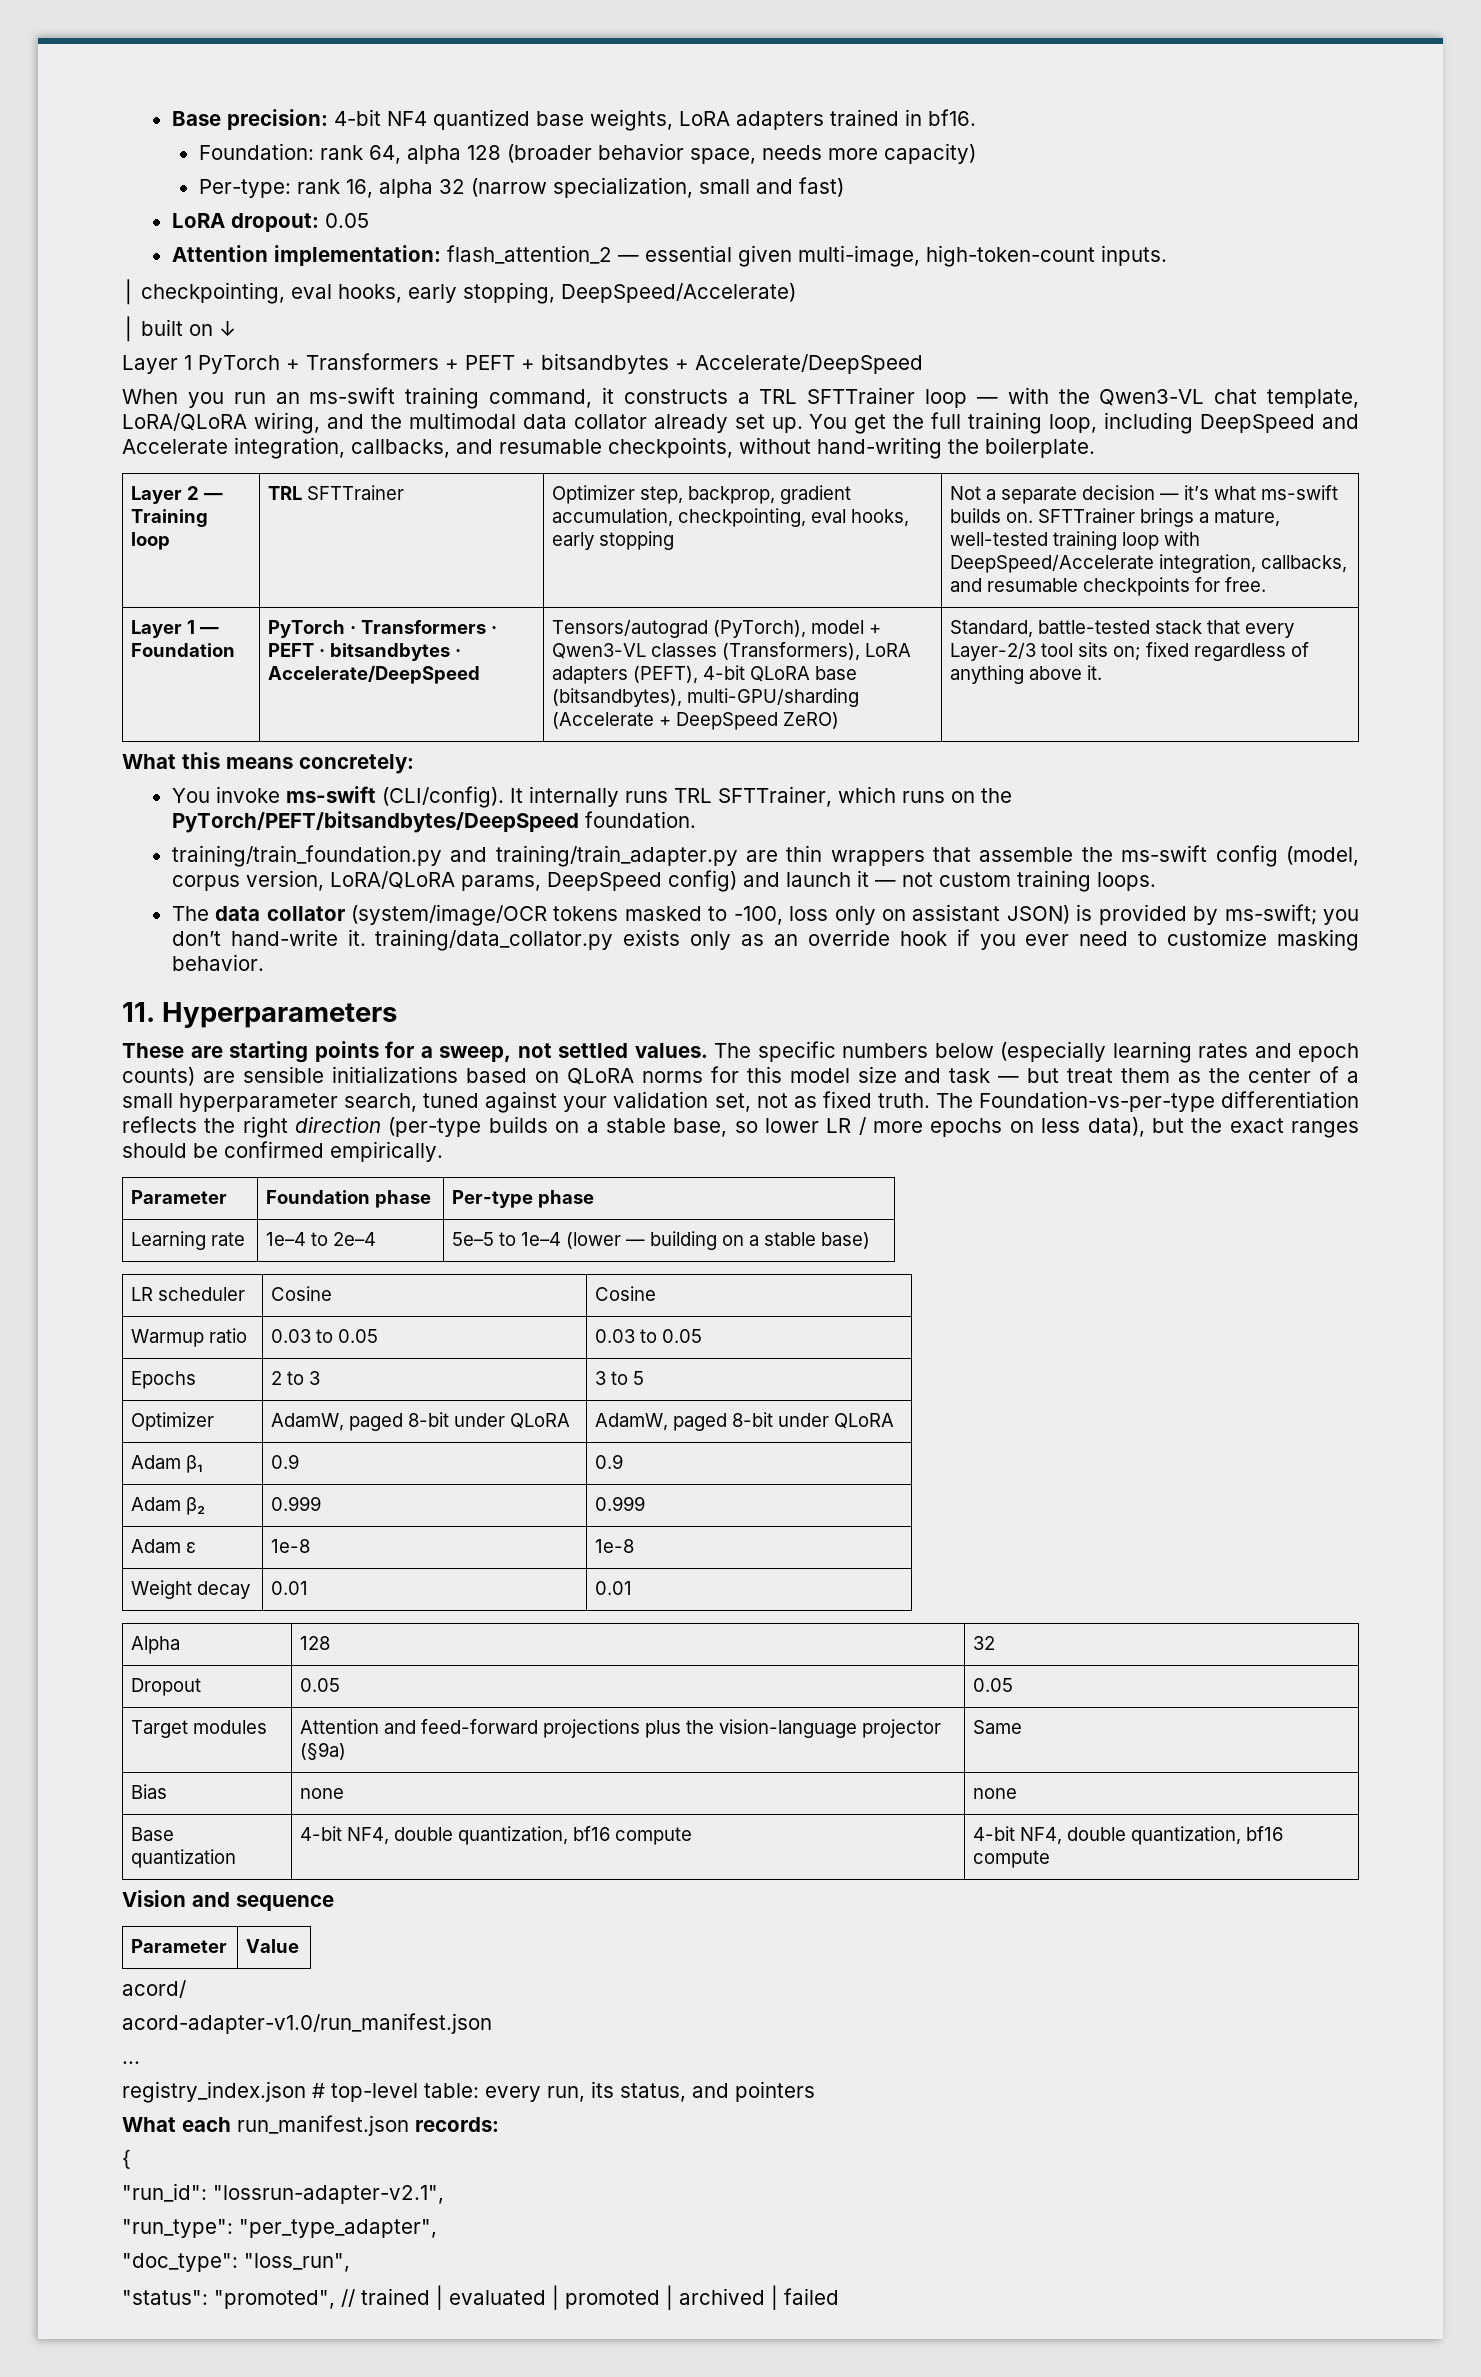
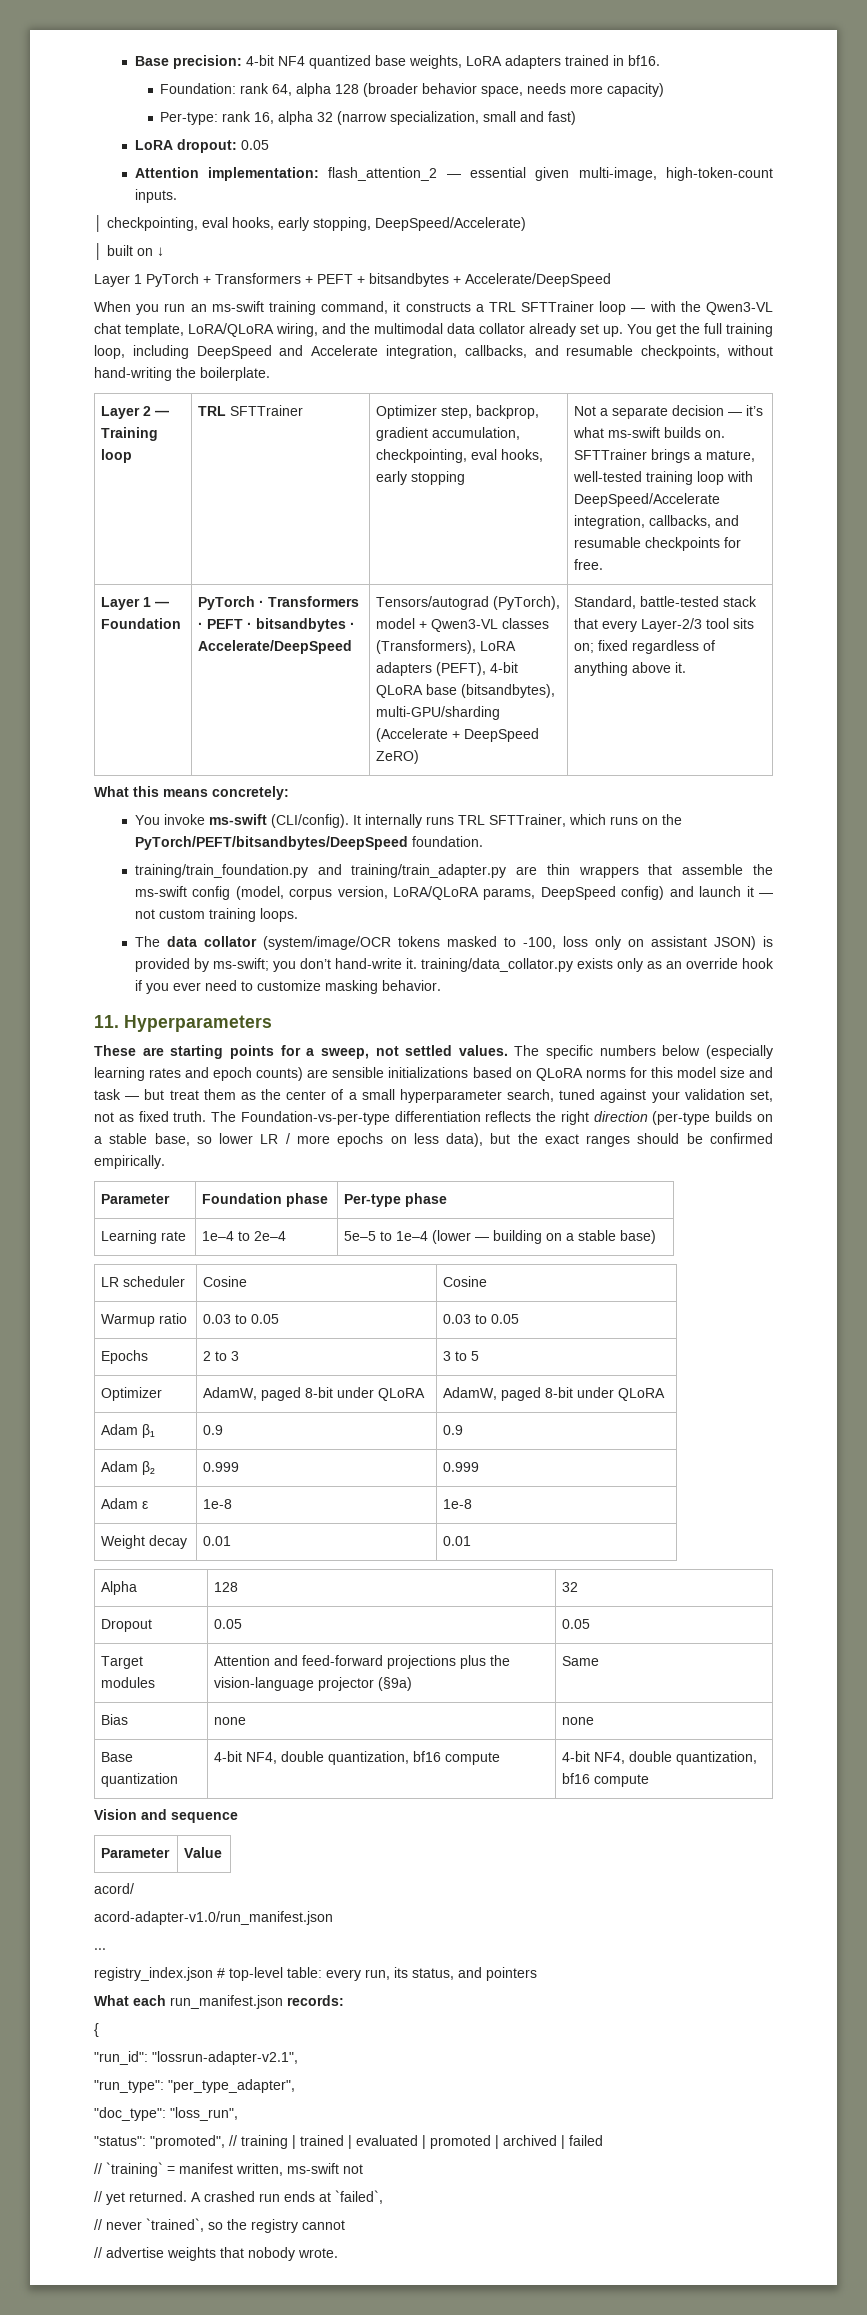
- "status": "promoted", // trained | evaluated | promoted | archived | failed
+ "status": "promoted", // training | trained | evaluated | promoted | archived | failed
+ // `training` = manifest written, ms-swift not
+ // yet returned. A crashed run ends at `failed`,
+ // never `trained`, so the registry cannot
+ // advertise weights that nobody wrote.

